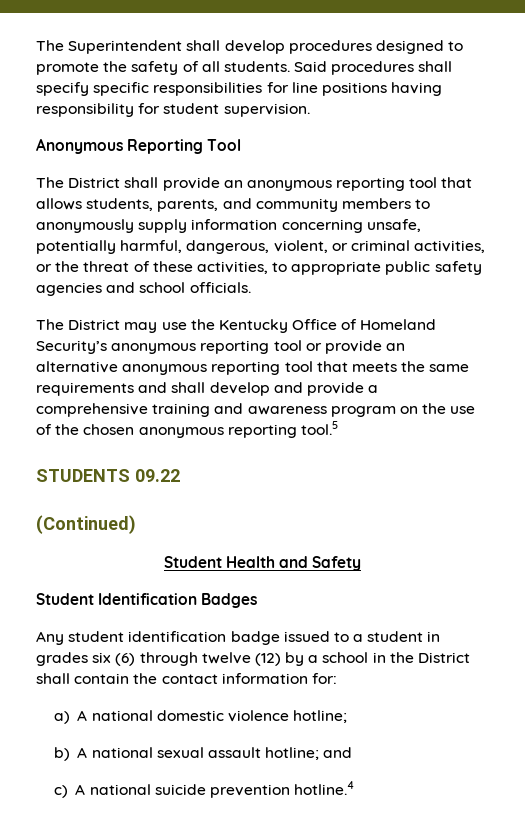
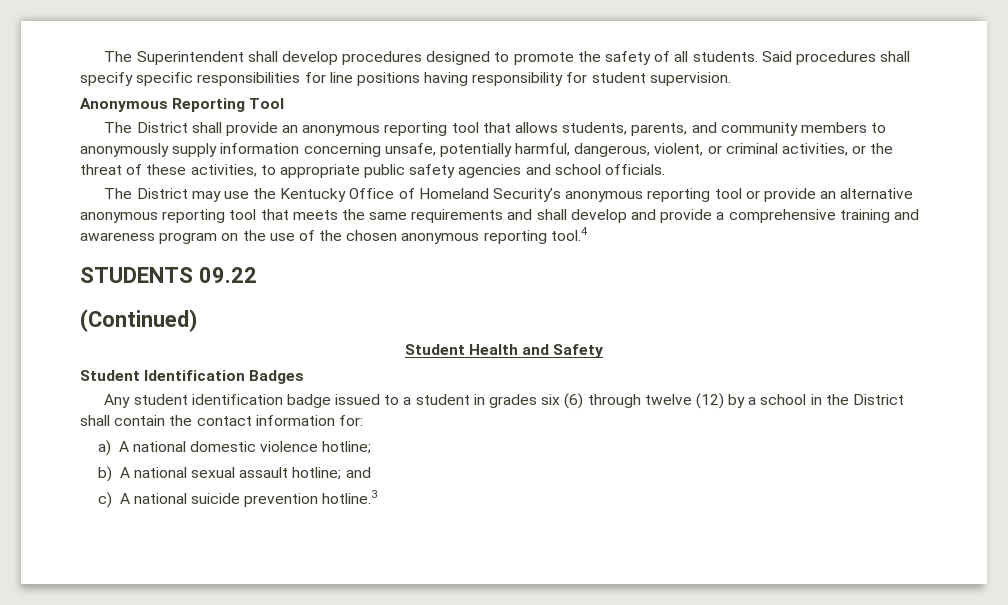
- The District may use the Kentucky Office of Homeland Security’s anonymous reporting tool or provide an alternative anonymous reporting tool that meets the same requirements and shall develop and provide a comprehensive training and awareness program on the use of the chosen anonymous reporting tool.5
+ The District may use the Kentucky Office of Homeland Security’s anonymous reporting tool or provide an alternative anonymous reporting tool that meets the same requirements and shall develop and provide a comprehensive training and awareness program on the use of the chosen anonymous reporting tool.4
- c) A national suicide prevention hotline.4
+ c) A national suicide prevention hotline.3

